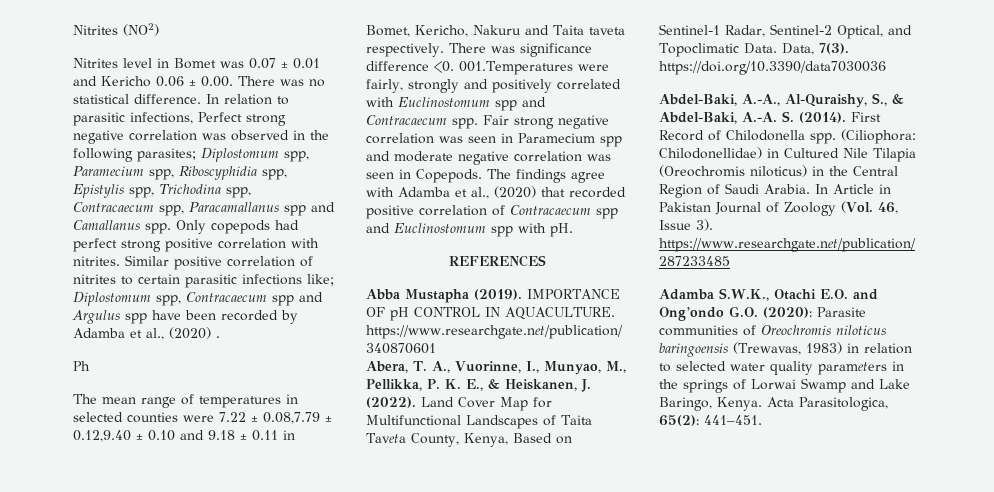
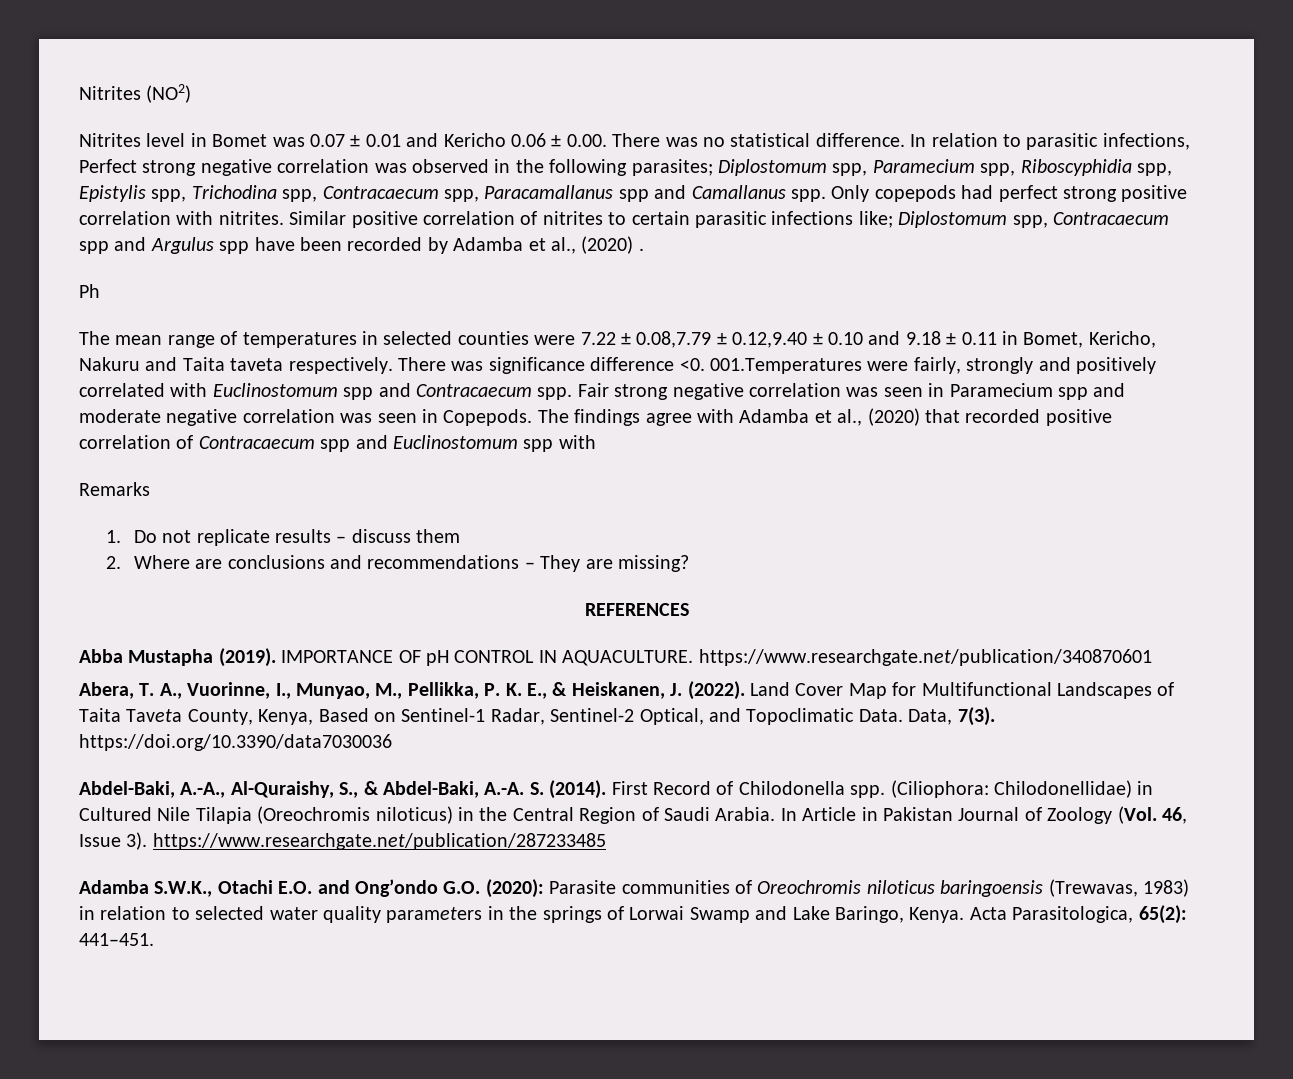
- The findings agree with Adamba et al., (2020) that recorded positive correlation of Contracaecum spp and Euclinostomum spp with pH.
+ The findings agree with Adamba et al., (2020) that recorded positive correlation of Contracaecum spp and Euclinostomum spp with
+ Remarks
+ 1. Do not replicate results – discuss them
+ 2. Where are conclusions and recommendations – They are missing?

